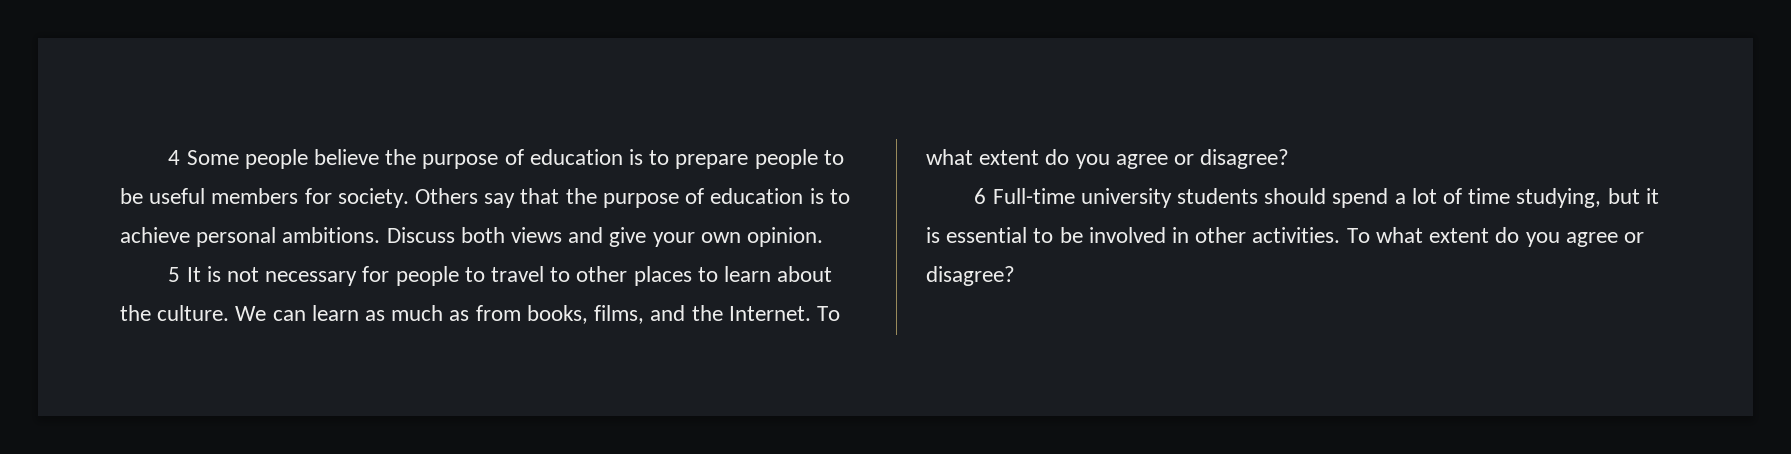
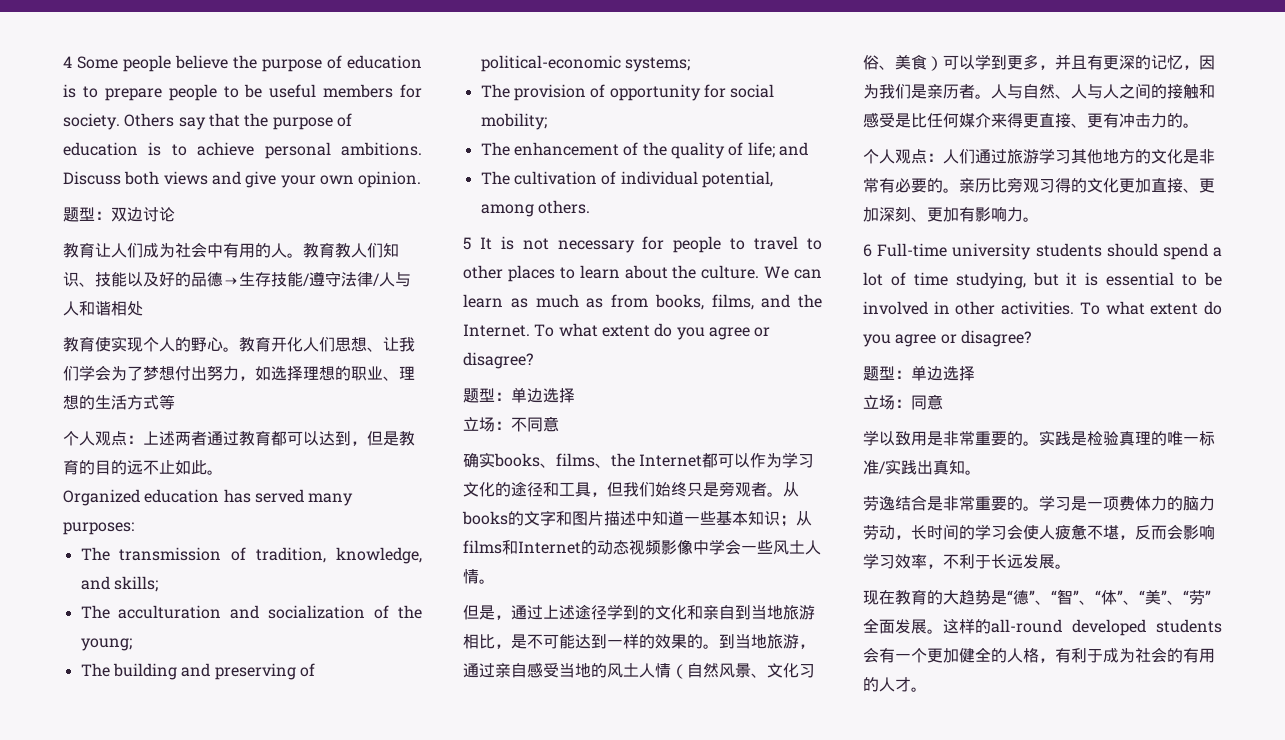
+ 题型：双边讨论
+ 教育让人们成为社会中有用的人。教育教人们知识、技能以及好的品德→生存技能/遵守法律/人与人和谐相处
+ 教育使实现个人的野心。教育开化人们思想、让我们学会为了梦想付出努力，如选择理想的职业、理想的生活方式等
+ 个人观点：上述两者通过教育都可以达到，但是教育的目的远不止如此。
+ Organized education has served many purposes:
+ The transmission of tradition, knowledge, and skills;
+ The acculturation and socialization of the young;
+ The building and preserving of political-economic systems;
+ The provision of opportunity for social mobility;
+ The enhancement of the quality of life; and
+ The cultivation of individual potential, among others.
  We can learn as much as from books, films, and the Internet. To what extent do you agree or disagree?
+ 题型：单边选择
+ 立场：不同意
+ 确实books、films、the Internet都可以作为学习文化的途径和工具，但我们始终只是旁观者。从books的文字和图片描述中知道一些基本知识；从films和Internet的动态视频影像中学会一些风土人情。
+ 但是，通过上述途径学到的文化和亲自到当地旅游相比，是不可能达到一样的效果的。到当地旅游，通过亲自感受当地的风土人情（自然风景、文化习俗、美食）可以学到更多，并且有更深的记忆，因为我们是亲历者。人与自然、人与人之间的接触和感受是比任何媒介来得更直接、更有冲击力的。
+ 个人观点：人们通过旅游学习其他地方的文化是非常有必要的。亲历比旁观习得的文化更加直接、更加深刻、更加有影响力。
  6 Full-time university students should spend a lot of time studying, but it is essential to be involved in other activities. To what extent do you agree or disagree?
+ 题型：单边选择
+ 立场：同意
+ 学以致用是非常重要的。实践是检验真理的唯一标准/实践出真知。
+ 劳逸结合是非常重要的。学习是一项费体力的脑力劳动，长时间的学习会使人疲惫不堪，反而会影响学习效率，不利于长远发展。
+ 现在教育的大趋势是“德”、“智”、“体”、“美”、“劳”全面发展。这样的all-round developed students会有一个更加健全的人格，有利于成为社会的有用的人才。

